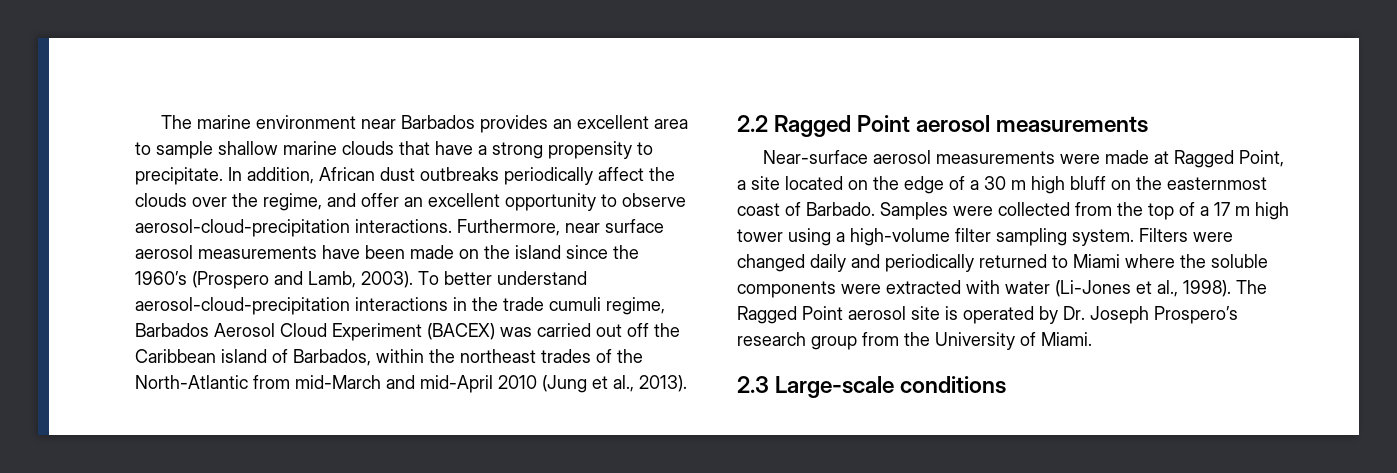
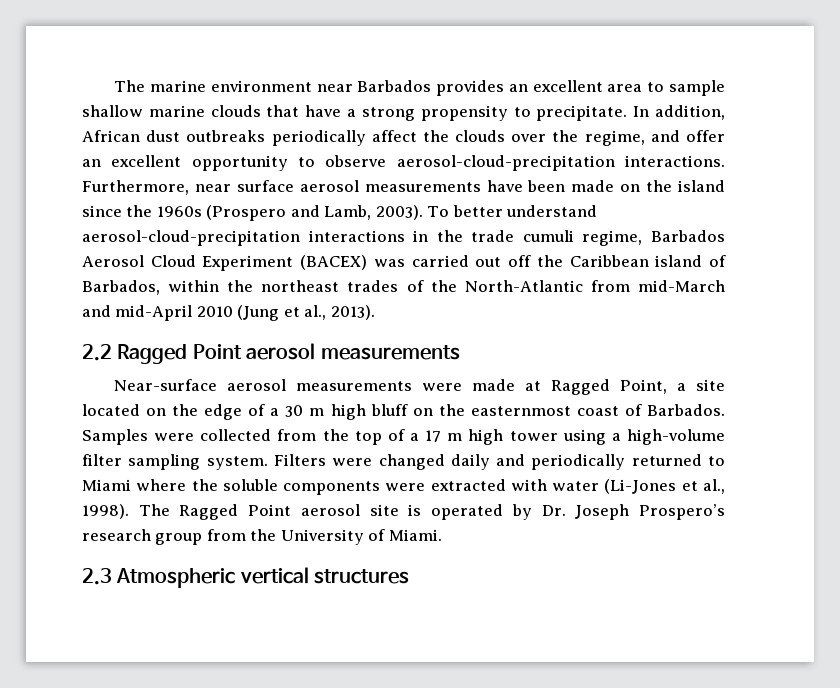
- Furthermore, near surface aerosol measurements have been made on the island since the 1960’s (Prospero and Lamb, 2003).
+ Furthermore, near surface aerosol measurements have been made on the island since the 1960s (Prospero and Lamb, 2003).
- Near-surface aerosol measurements were made at Ragged Point, a site located on the edge of a 30 m high bluff on the easternmost coast of Barbado.
+ Near-surface aerosol measurements were made at Ragged Point, a site located on the edge of a 30 m high bluff on the easternmost coast of Barbados.
- 2.3 Large-scale conditions
+ 2.3 Atmospheric vertical structures

